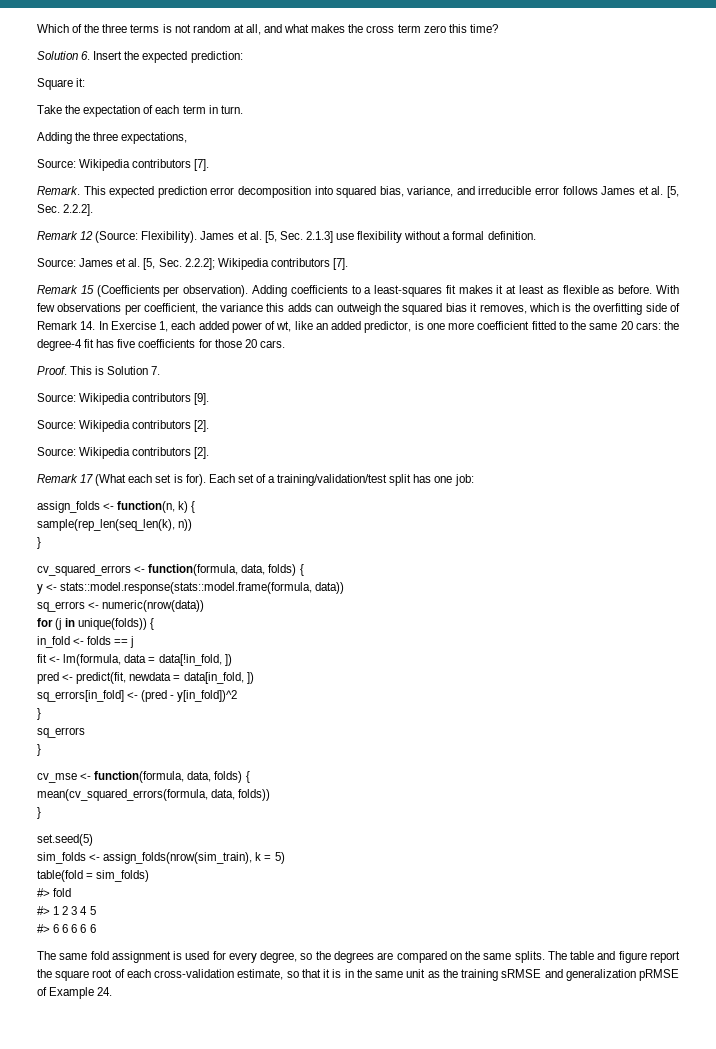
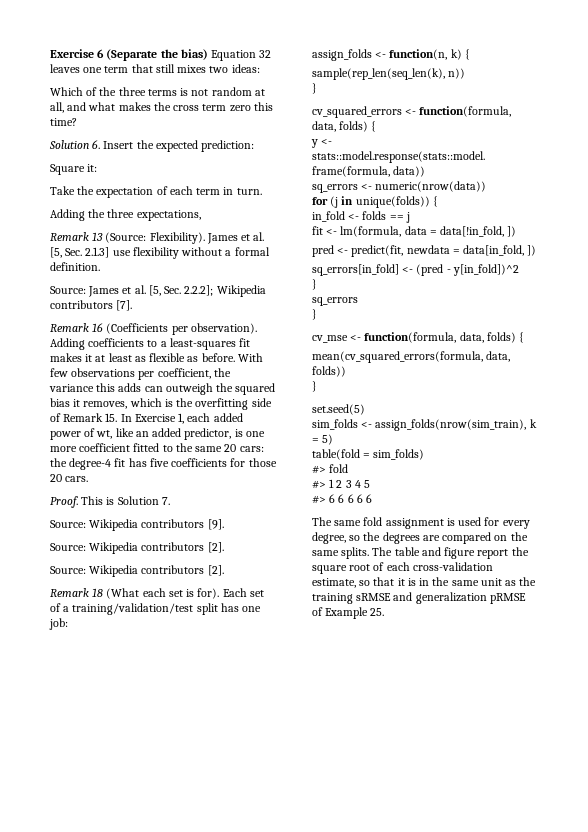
+ Exercise 6 (Separate the bias) Equation 32 leaves one term that still mixes two ideas:
- Source: Wikipedia contributors [7].
- Remark. This expected prediction error decomposition into squared bias, variance, and irreducible error follows James et al. [5, Sec. 2.2.2].
- Remark 12 (Source: Flexibility).
+ Remark 13 (Source: Flexibility).
- Remark 15 (Coefficients per observation).
+ Remark 16 (Coefficients per observation).
- With few observations per coefficient, the variance this adds can outweigh the squared bias it removes, which is the overfitting side of Remark 14. In Exercise 1, each added power of wt, like an added predictor, is one more coefficient fitted to the same 20 cars: the degree-4 fit has five coefficients for those 20 cars.
+ With few observations per coefficient, the variance this adds can outweigh the squared bias it removes, which is the overfitting side of Remark 15. In Exercise 1, each added power of wt, like an added predictor, is one more coefficient fitted to the same 20 cars: the degree-4 fit has five coefficients for those 20 cars.
- Remark 17 (What each set is for).
+ Remark 18 (What each set is for).
- The table and figure report the square root of each cross-validation estimate, so that it is in the same unit as the training sRMSE and generalization pRMSE of Example 24.
+ The table and figure report the square root of each cross-validation estimate, so that it is in the same unit as the training sRMSE and generalization pRMSE of Example 25.

